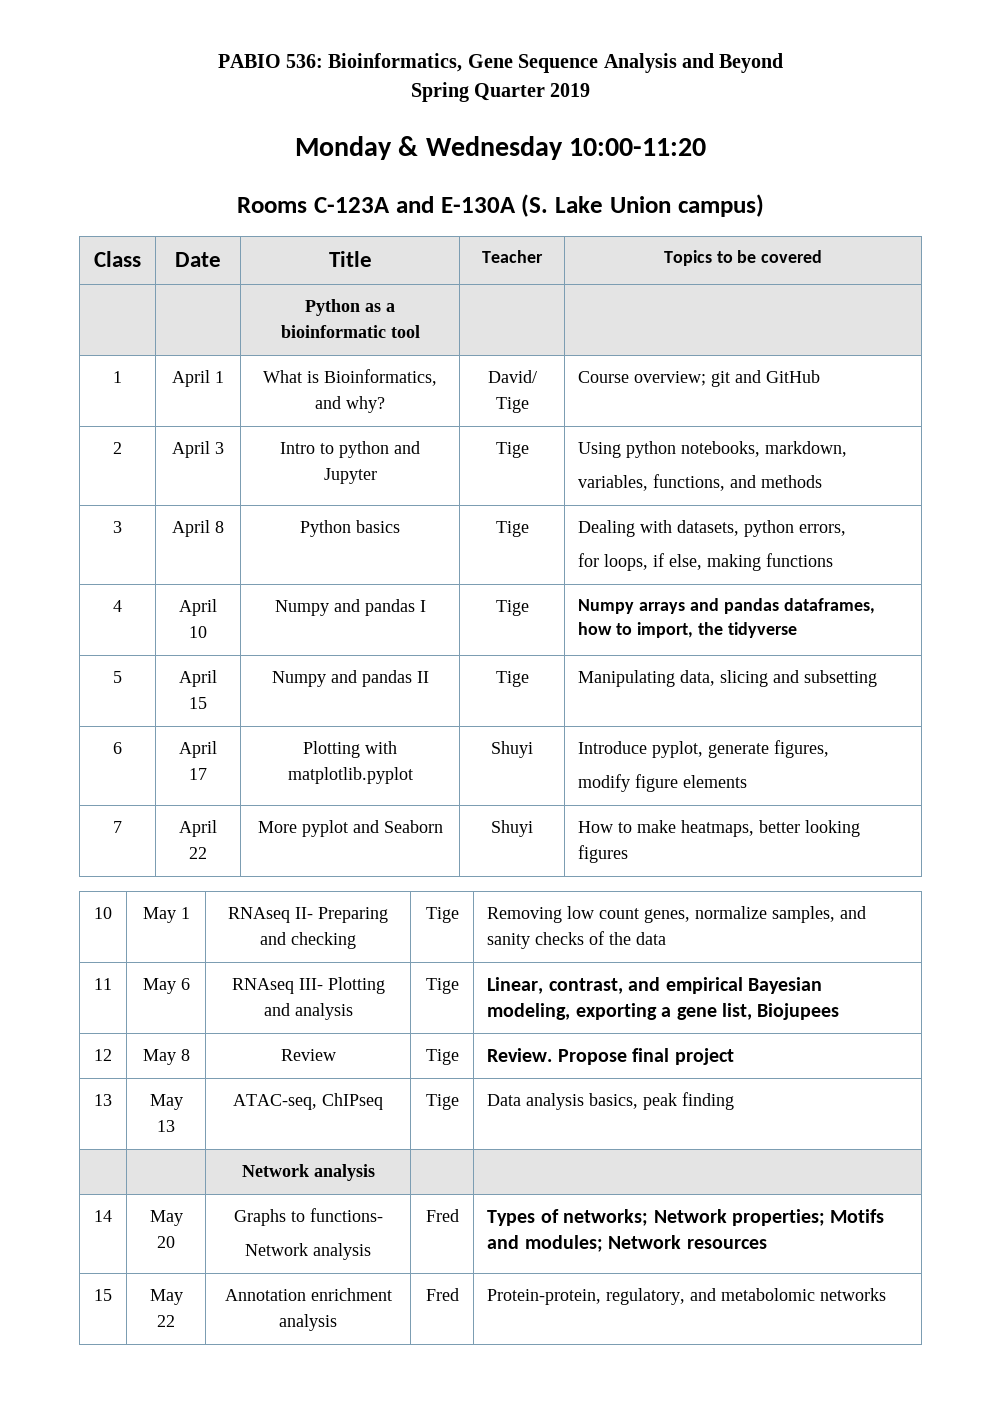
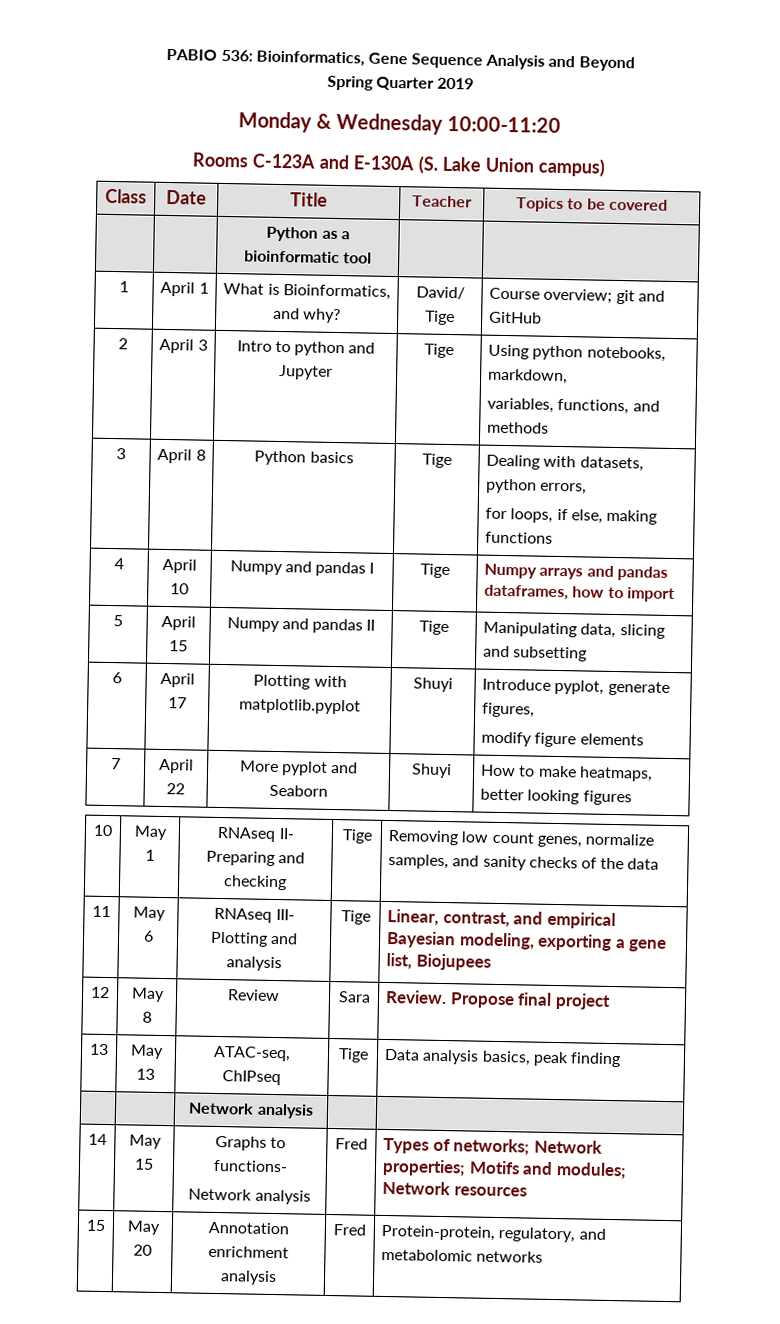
- 4 | April 10 | Numpy and pandas I | Tige | Numpy arrays and pandas dataframes, how to import, the tidyverse
+ 4 | April 10 | Numpy and pandas I | Tige | Numpy arrays and pandas dataframes, how to import
- 12 | May 8 | Review | Tige | Review. Propose final project
+ 12 | May 8 | Review | Sara | Review. Propose final project
- 14 | May 20 | Graphs to functions-
+ 14 | May 15 | Graphs to functions-
- 15 | May 22 | Annotation enrichment analysis | Fred | Protein-protein, regulatory, and metabolomic networks
+ 15 | May 20 | Annotation enrichment analysis | Fred | Protein-protein, regulatory, and metabolomic networks

